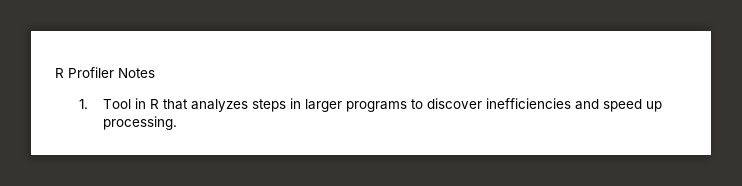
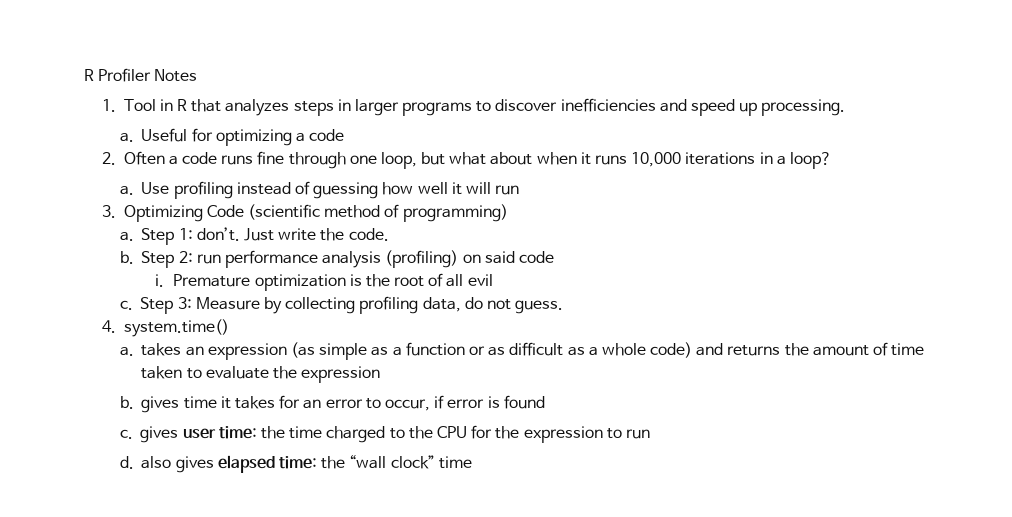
+ a. Useful for optimizing a code
+ 2. Often a code runs fine through one loop, but what about when it runs 10,000 iterations in a loop?
+ a. Use profiling instead of guessing how well it will run
+ 3. Optimizing Code (scientific method of programming)
+ a. Step 1: don’t. Just write the code.
+ b. Step 2: run performance analysis (profiling) on said code
+ i. Premature optimization is the root of all evil
+ c. Step 3: Measure by collecting profiling data, do not guess.
+ 4. system.time()
+ a. takes an expression (as simple as a function or as difficult as a whole code) and returns the amount of time taken to evaluate the expression
+ b. gives time it takes for an error to occur, if error is found
+ c. gives user time: the time charged to the CPU for the expression to run
+ d. also gives elapsed time: the “wall clock” time

